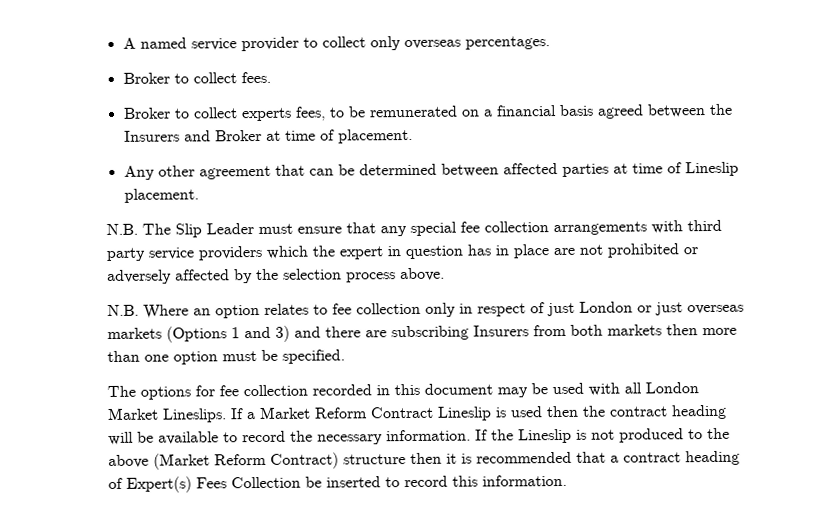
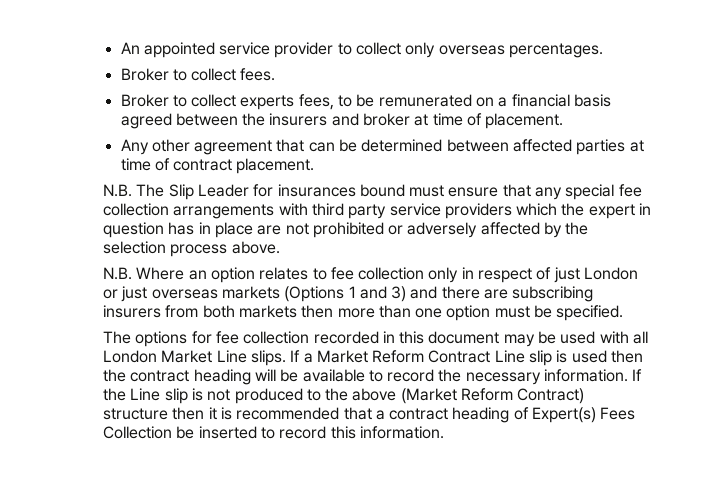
- A named service provider to collect only overseas percentages.
+ An appointed service provider to collect only overseas percentages.
- Broker to collect experts fees, to be remunerated on a financial basis agreed between the Insurers and Broker at time of placement.
+ Broker to collect experts fees, to be remunerated on a financial basis agreed between the insurers and broker at time of placement.
- Any other agreement that can be determined between affected parties at time of Lineslip placement.
+ Any other agreement that can be determined between affected parties at time of contract placement.
- N.B. The Slip Leader must ensure that any special fee collection arrangements with third party service providers which the expert in question has in place are not prohibited or adversely affected by the selection process above.
+ N.B. The Slip Leader for insurances bound must ensure that any special fee collection arrangements with third party service providers which the expert in question has in place are not prohibited or adversely affected by the selection process above.
- N.B. Where an option relates to fee collection only in respect of just London or just overseas markets (Options 1 and 3) and there are subscribing Insurers from both markets then more than one option must be specified.
+ N.B. Where an option relates to fee collection only in respect of just London or just overseas markets (Options 1 and 3) and there are subscribing insurers from both markets then more than one option must be specified.
- The options for fee collection recorded in this document may be used with all London Market Lineslips.
+ The options for fee collection recorded in this document may be used with all London Market Line slips.
- If a Market Reform Contract Lineslip is used then the contract heading will be available to record the necessary information.
+ If a Market Reform Contract Line slip is used then the contract heading will be available to record the necessary information.
- If the Lineslip is not produced to the above (Market Reform Contract) structure then it is recommended that a contract heading of Expert(s) Fees Collection be inserted to record this information.
+ If the Line slip is not produced to the above (Market Reform Contract) structure then it is recommended that a contract heading of Expert(s) Fees Collection be inserted to record this information.

